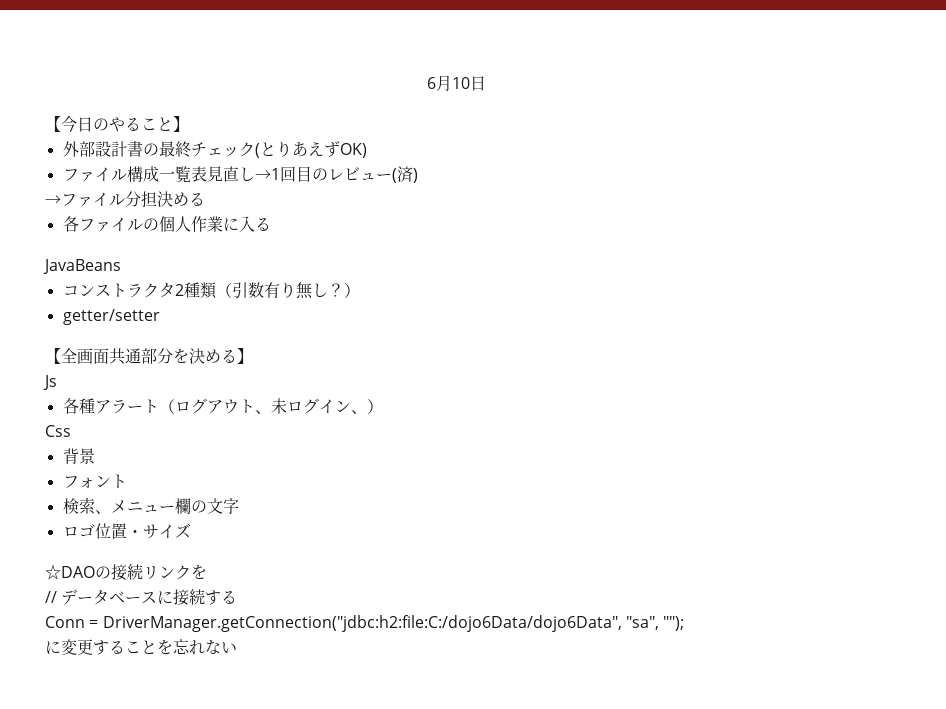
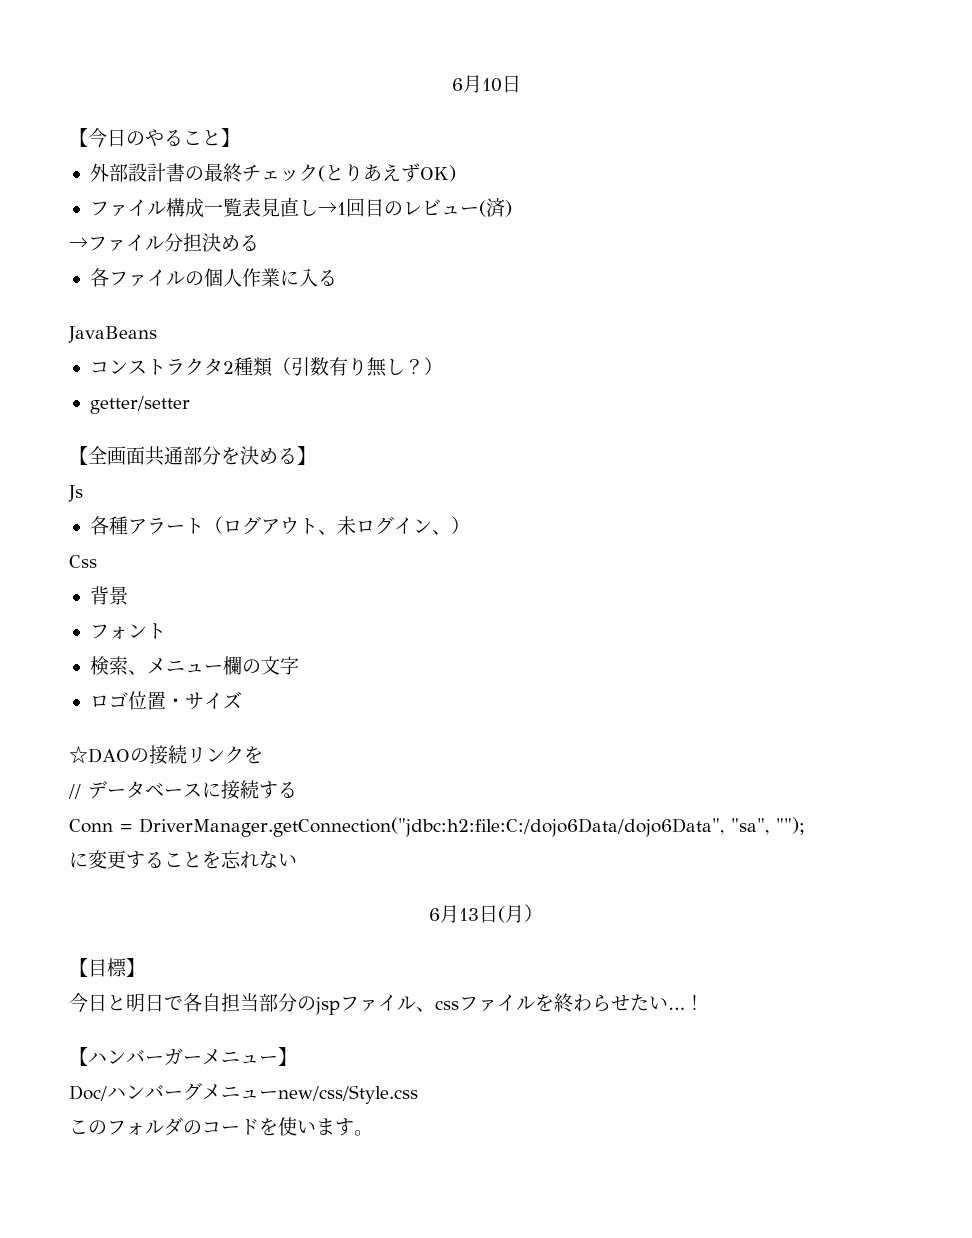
+ 6月13日(月）
+ 【目標】
+ 今日と明日で各自担当部分のjspファイル、cssファイルを終わらせたい…！
+ 【ハンバーガーメニュー】
+ Doc/ハンバーグメニューnew/css/Style.css
+ このフォルダのコードを使います。

